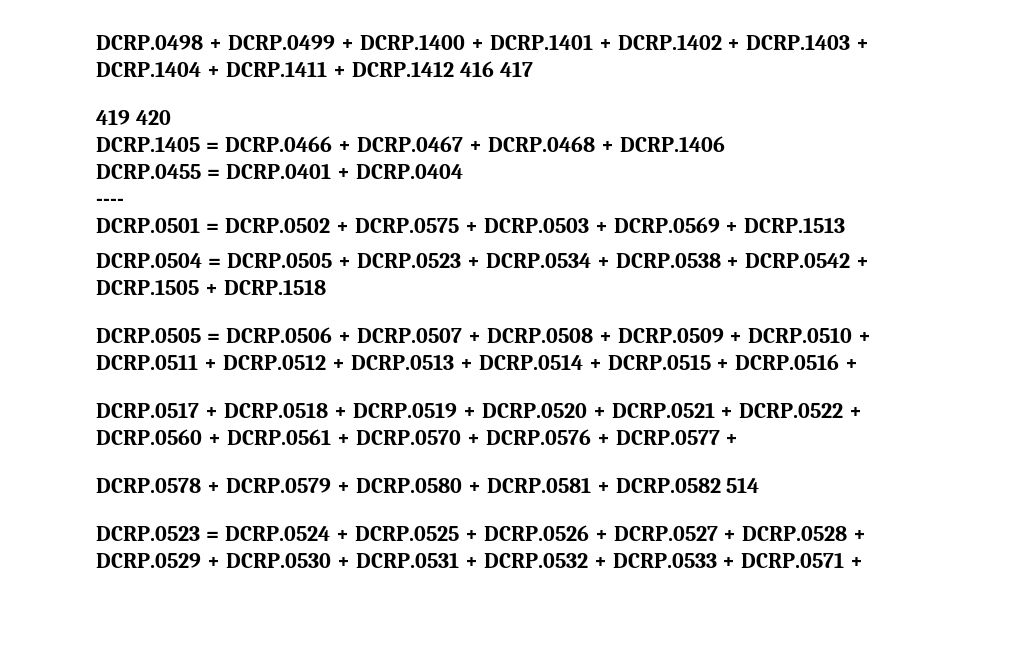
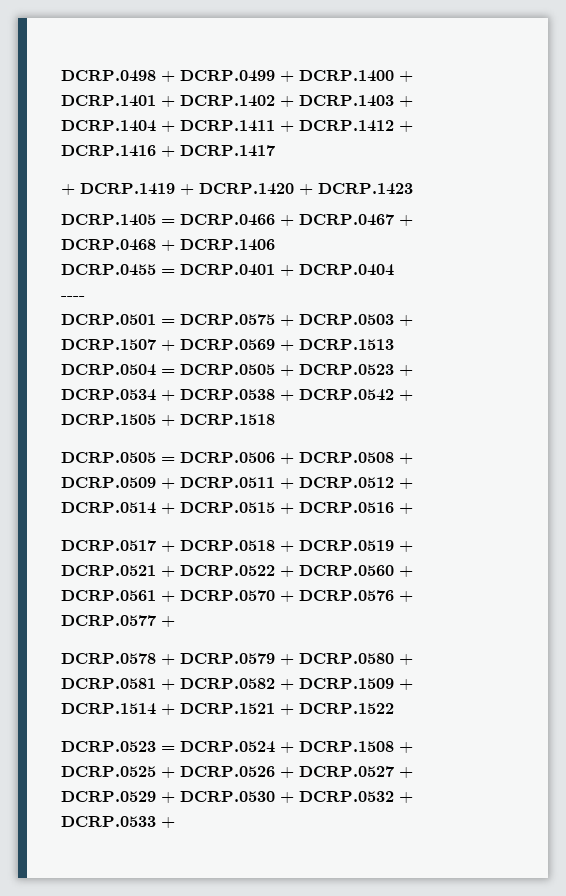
- DCRP.0498 + DCRP.0499 + DCRP.1400 + DCRP.1401 + DCRP.1402 + DCRP.1403 + DCRP.1404 + DCRP.1411 + DCRP.1412 416 417
- 419 420
+ DCRP.0498 + DCRP.0499 + DCRP.1400 + DCRP.1401 + DCRP.1402 + DCRP.1403 + DCRP.1404 + DCRP.1411 + DCRP.1412 + DCRP.1416 + DCRP.1417
+ + DCRP.1419 + DCRP.1420 + DCRP.1423
- DCRP.0501 = DCRP.0502 + DCRP.0575 + DCRP.0503 + DCRP.0569 + DCRP.1513
+ DCRP.0501 = DCRP.0575 + DCRP.0503 + DCRP.1507 + DCRP.0569 + DCRP.1513
- DCRP.0505 = DCRP.0506 + DCRP.0507 + DCRP.0508 + DCRP.0509 + DCRP.0510 + DCRP.0511 + DCRP.0512 + DCRP.0513 + DCRP.0514 + DCRP.0515 + DCRP.0516 +
+ DCRP.0505 = DCRP.0506 + DCRP.0508 + DCRP.0509 + DCRP.0511 + DCRP.0512 + DCRP.0514 + DCRP.0515 + DCRP.0516 +
- DCRP.0517 + DCRP.0518 + DCRP.0519 + DCRP.0520 + DCRP.0521 + DCRP.0522 + DCRP.0560 + DCRP.0561 + DCRP.0570 + DCRP.0576 + DCRP.0577 +
+ DCRP.0517 + DCRP.0518 + DCRP.0519 + DCRP.0521 + DCRP.0522 + DCRP.0560 + DCRP.0561 + DCRP.0570 + DCRP.0576 + DCRP.0577 +
- DCRP.0578 + DCRP.0579 + DCRP.0580 + DCRP.0581 + DCRP.0582 514
+ DCRP.0578 + DCRP.0579 + DCRP.0580 + DCRP.0581 + DCRP.0582 + DCRP.1509 + DCRP.1514 + DCRP.1521 + DCRP.1522
- DCRP.0523 = DCRP.0524 + DCRP.0525 + DCRP.0526 + DCRP.0527 + DCRP.0528 + DCRP.0529 + DCRP.0530 + DCRP.0531 + DCRP.0532 + DCRP.0533 + DCRP.0571 +
+ DCRP.0523 = DCRP.0524 + DCRP.1508 + DCRP.0525 + DCRP.0526 + DCRP.0527 + DCRP.0529 + DCRP.0530 + DCRP.0532 + DCRP.0533 +

